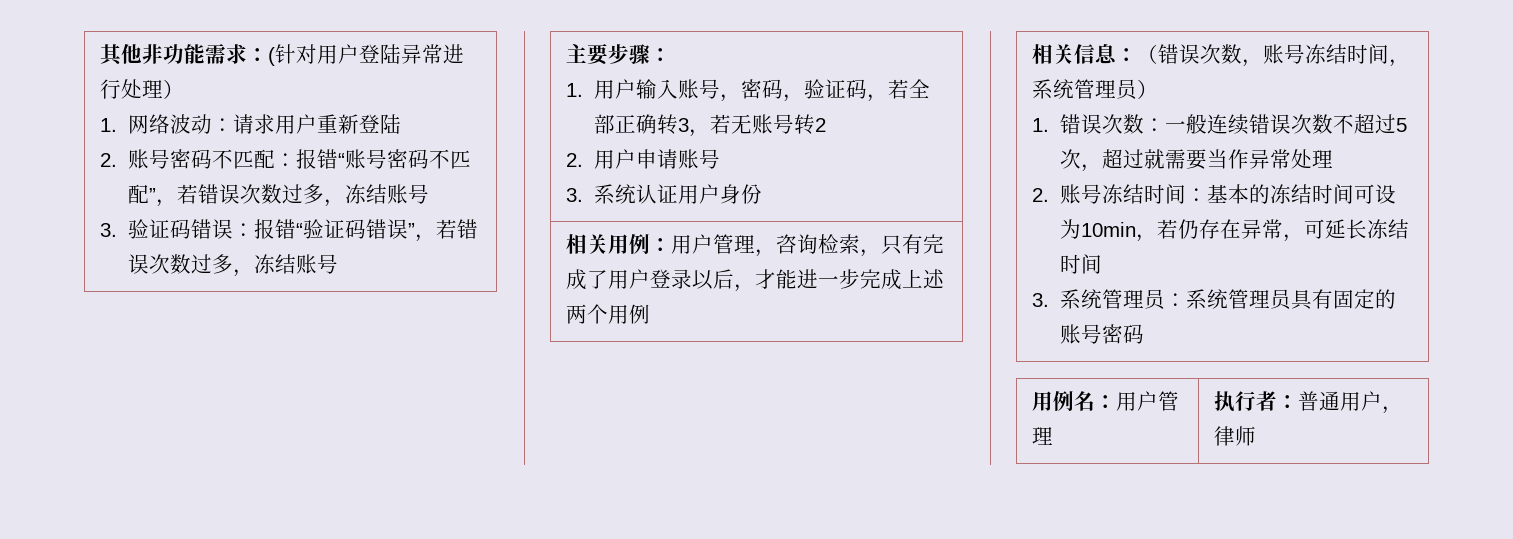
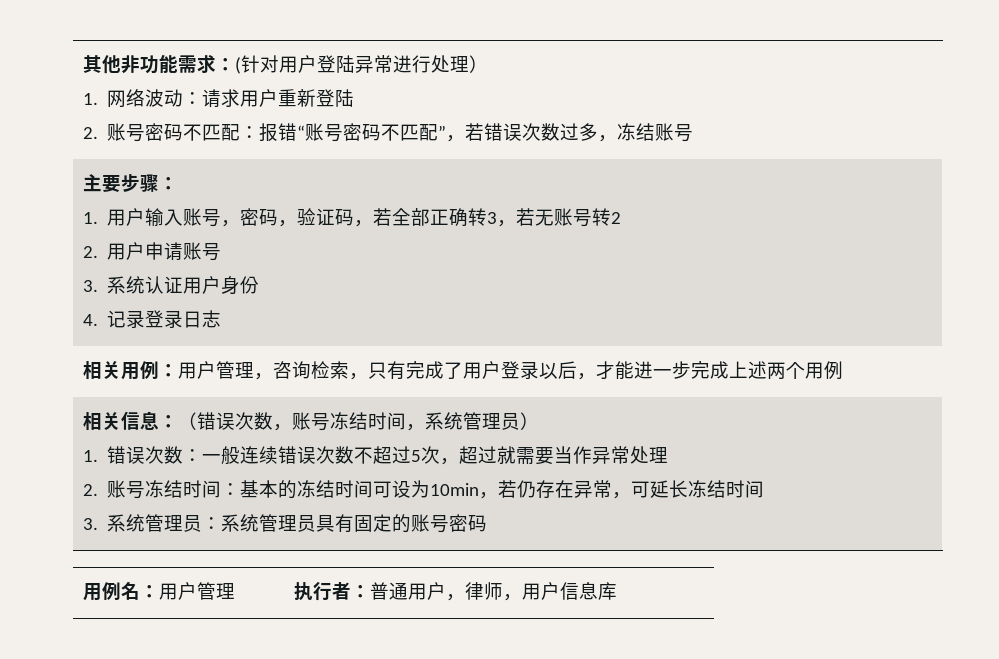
- 3.验证码错误：报错“验证码错误”，若错误次数过多，冻结账号
  主要步骤：
  1.用户输入账号，密码，验证码，若全部正确转3，若无账号转2
  2.用户申请账号
  3.系统认证用户身份
+ 4.记录登录日志
- 用例名：用户管理 | 执行者：普通用户，律师
+ 用例名：用户管理 | 执行者：普通用户，律师，用户信息库

